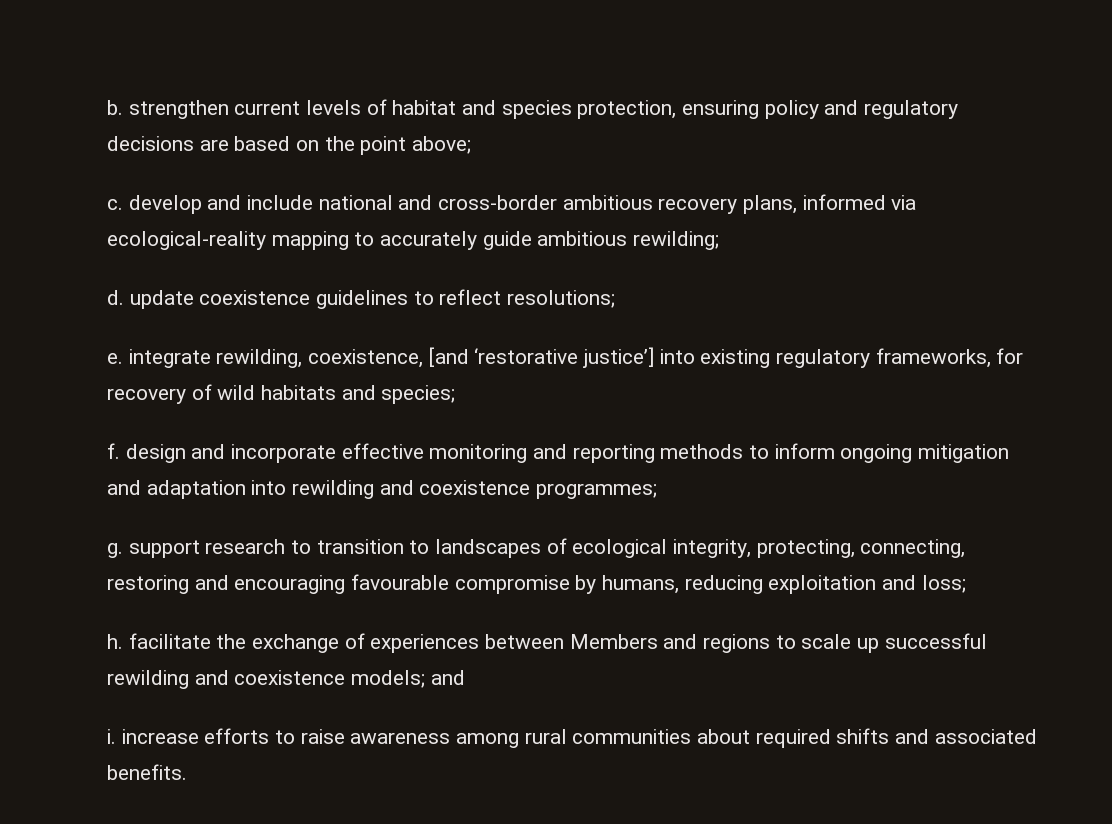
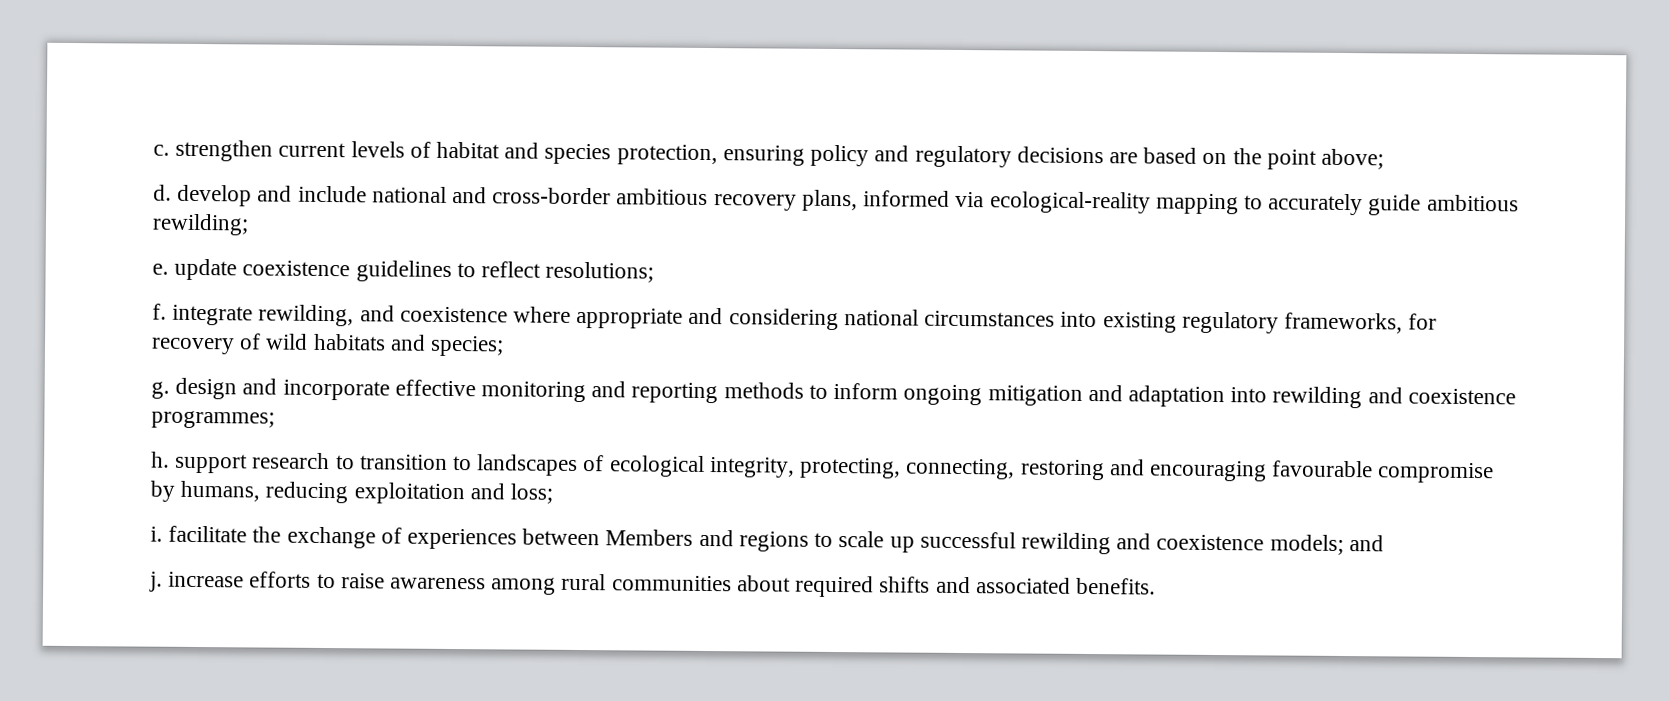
- b. strengthen current levels of habitat and species protection, ensuring policy and regulatory decisions are based on the point above;
+ c. strengthen current levels of habitat and species protection, ensuring policy and regulatory decisions are based on the point above;
- c. develop and include national and cross-border ambitious recovery plans, informed via ecological-reality mapping to accurately guide ambitious rewilding;
+ d. develop and include national and cross-border ambitious recovery plans, informed via ecological-reality mapping to accurately guide ambitious rewilding;
- d. update coexistence guidelines to reflect resolutions;
+ e. update coexistence guidelines to reflect resolutions;
- e. integrate rewilding, coexistence, [and ‘restorative justice’] into existing regulatory frameworks, for recovery of wild habitats and species;
+ f. integrate rewilding, and coexistence where appropriate and considering national circumstances into existing regulatory frameworks, for recovery of wild habitats and species;
- f. design and incorporate effective monitoring and reporting methods to inform ongoing mitigation and adaptation into rewilding and coexistence programmes;
+ g. design and incorporate effective monitoring and reporting methods to inform ongoing mitigation and adaptation into rewilding and coexistence programmes;
- g. support research to transition to landscapes of ecological integrity, protecting, connecting, restoring and encouraging favourable compromise by humans, reducing exploitation and loss;
+ h. support research to transition to landscapes of ecological integrity, protecting, connecting, restoring and encouraging favourable compromise by humans, reducing exploitation and loss;
- h. facilitate the exchange of experiences between Members and regions to scale up successful rewilding and coexistence models; and
+ i. facilitate the exchange of experiences between Members and regions to scale up successful rewilding and coexistence models; and
- i. increase efforts to raise awareness among rural communities about required shifts and associated benefits.
+ j. increase efforts to raise awareness among rural communities about required shifts and associated benefits.

